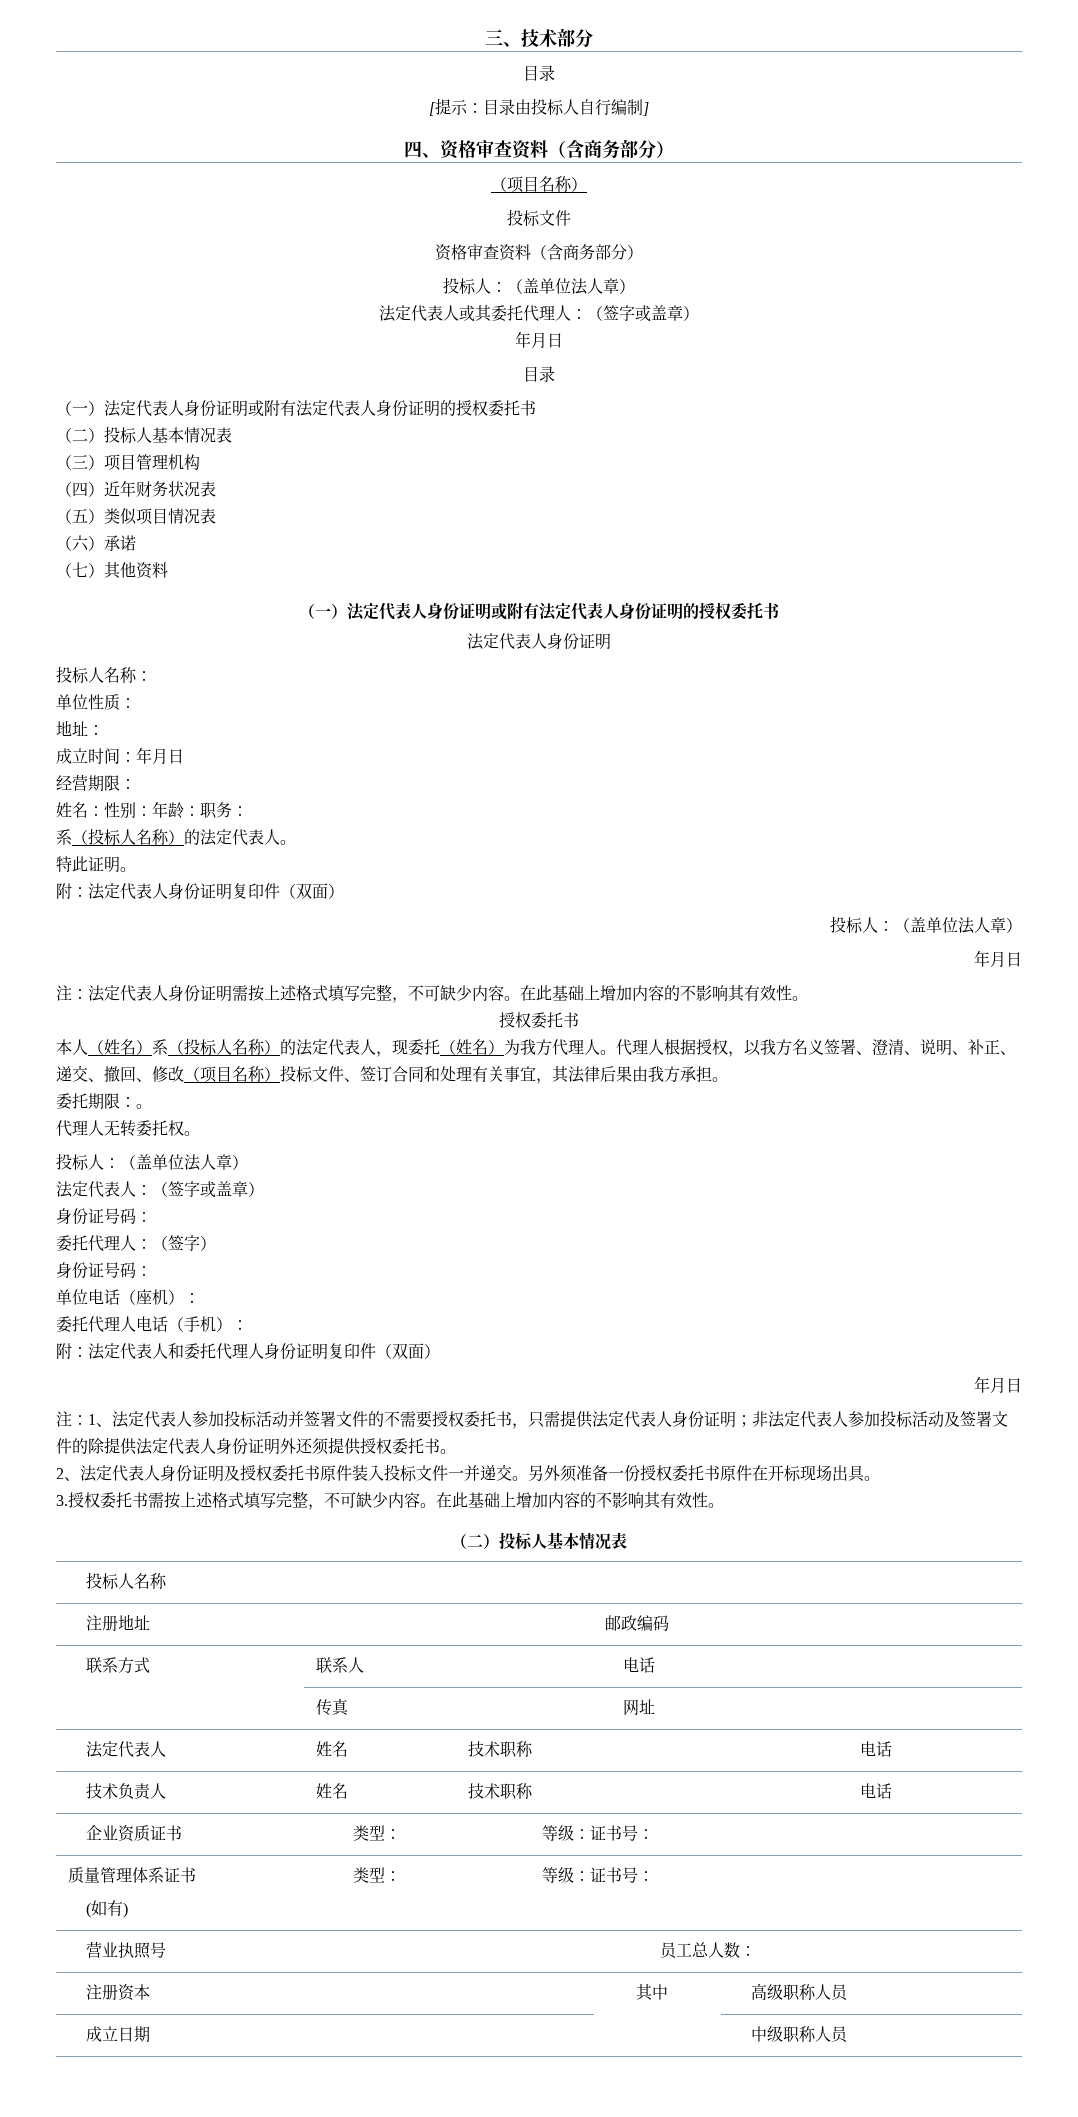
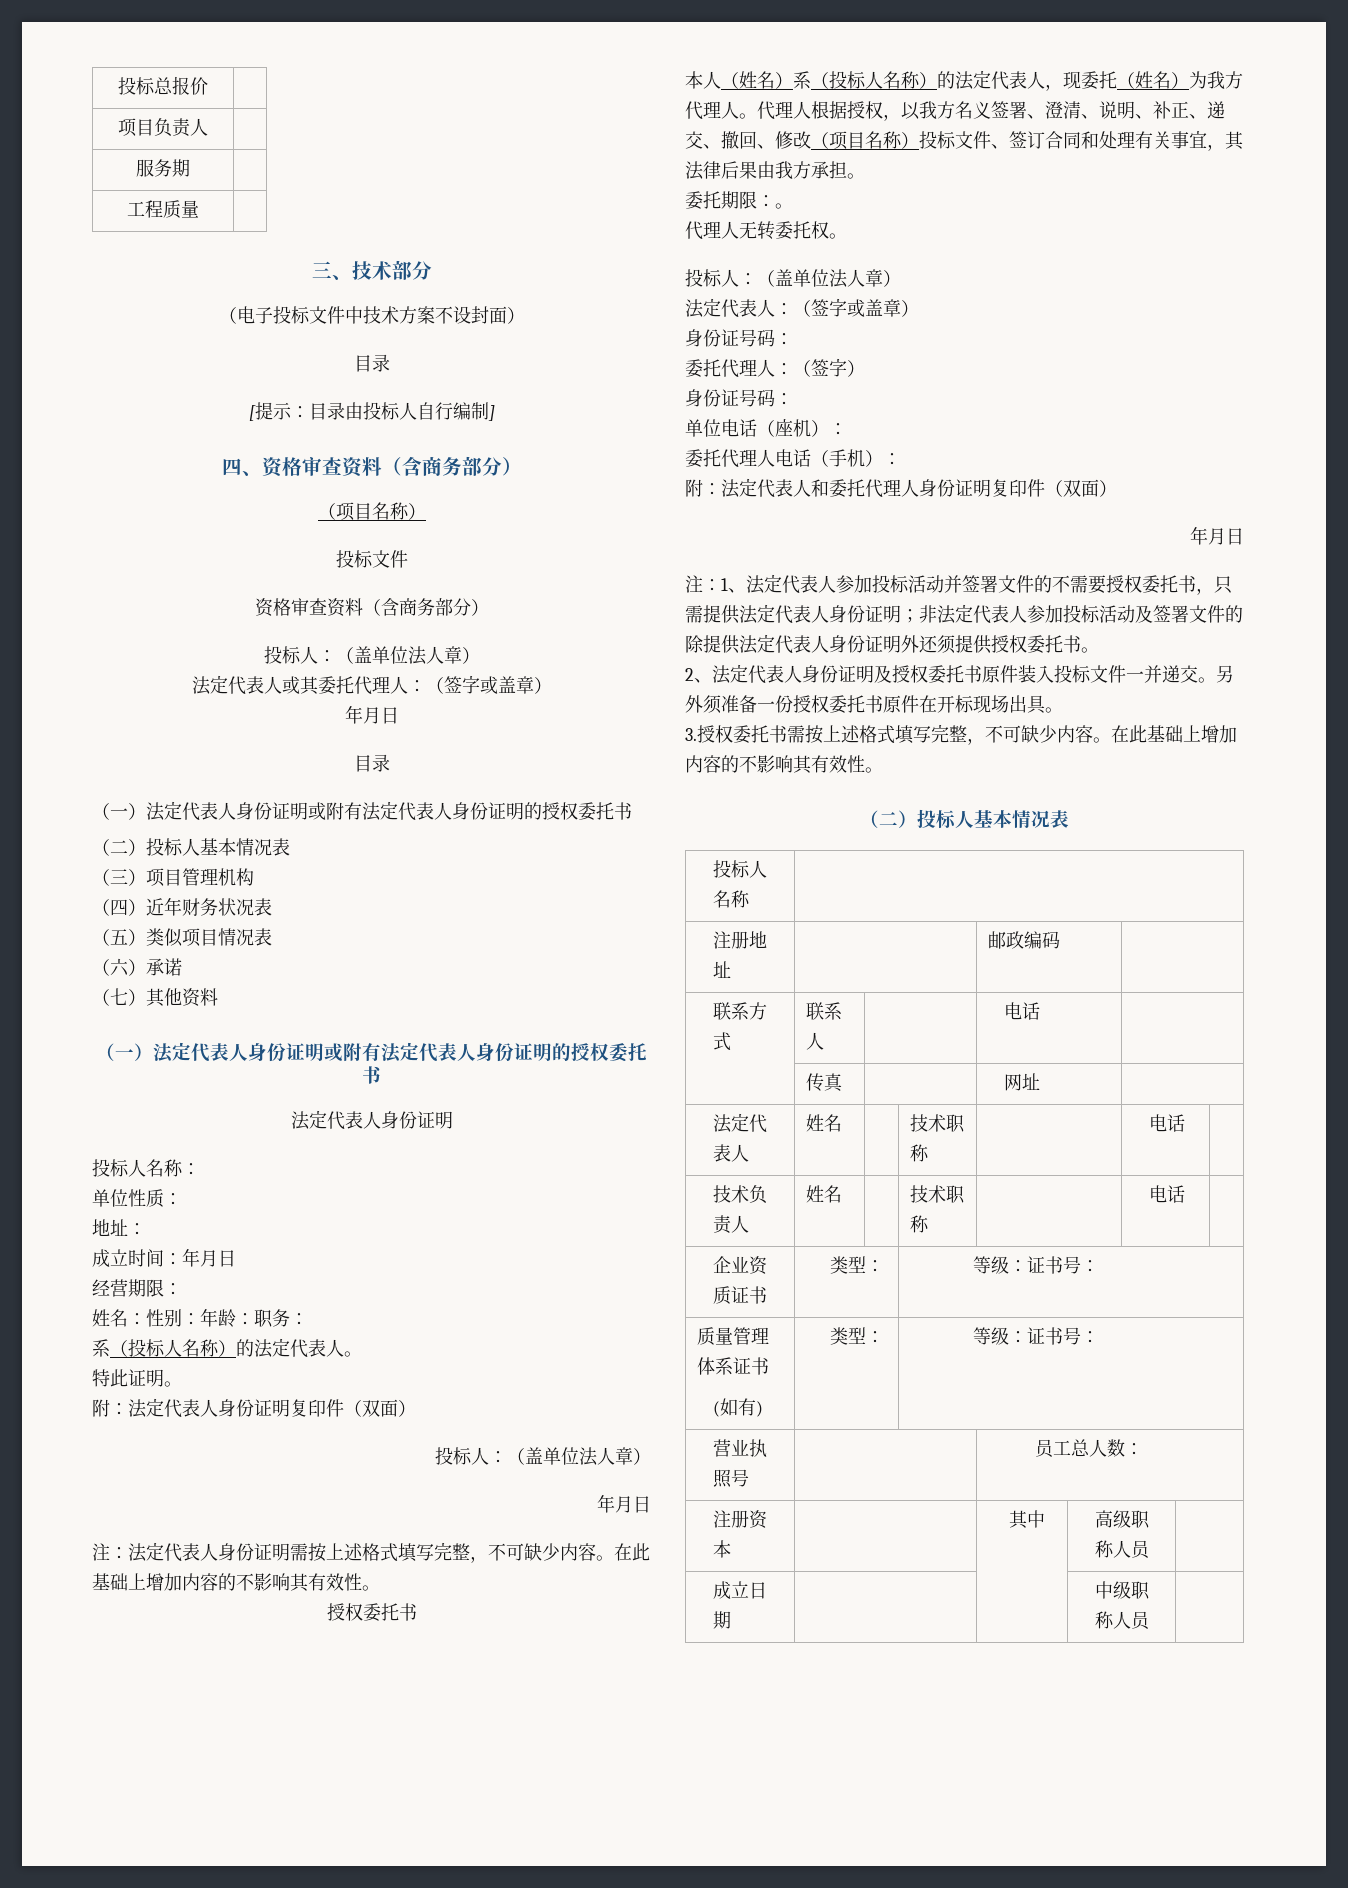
+ 投标总报价 |
+ 项目负责人 |
+ 服务期 |
+ 工程质量 |
  三、技术部分
+ （电子投标文件中技术方案不设封面）

